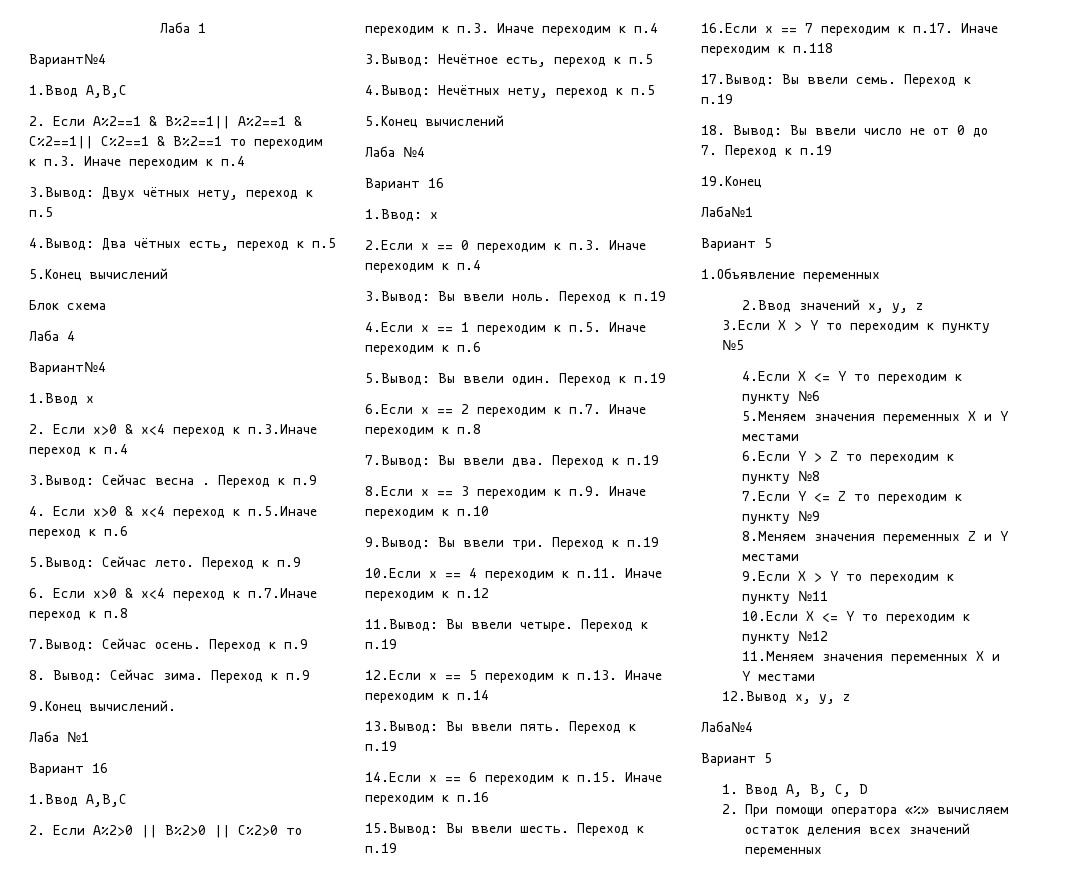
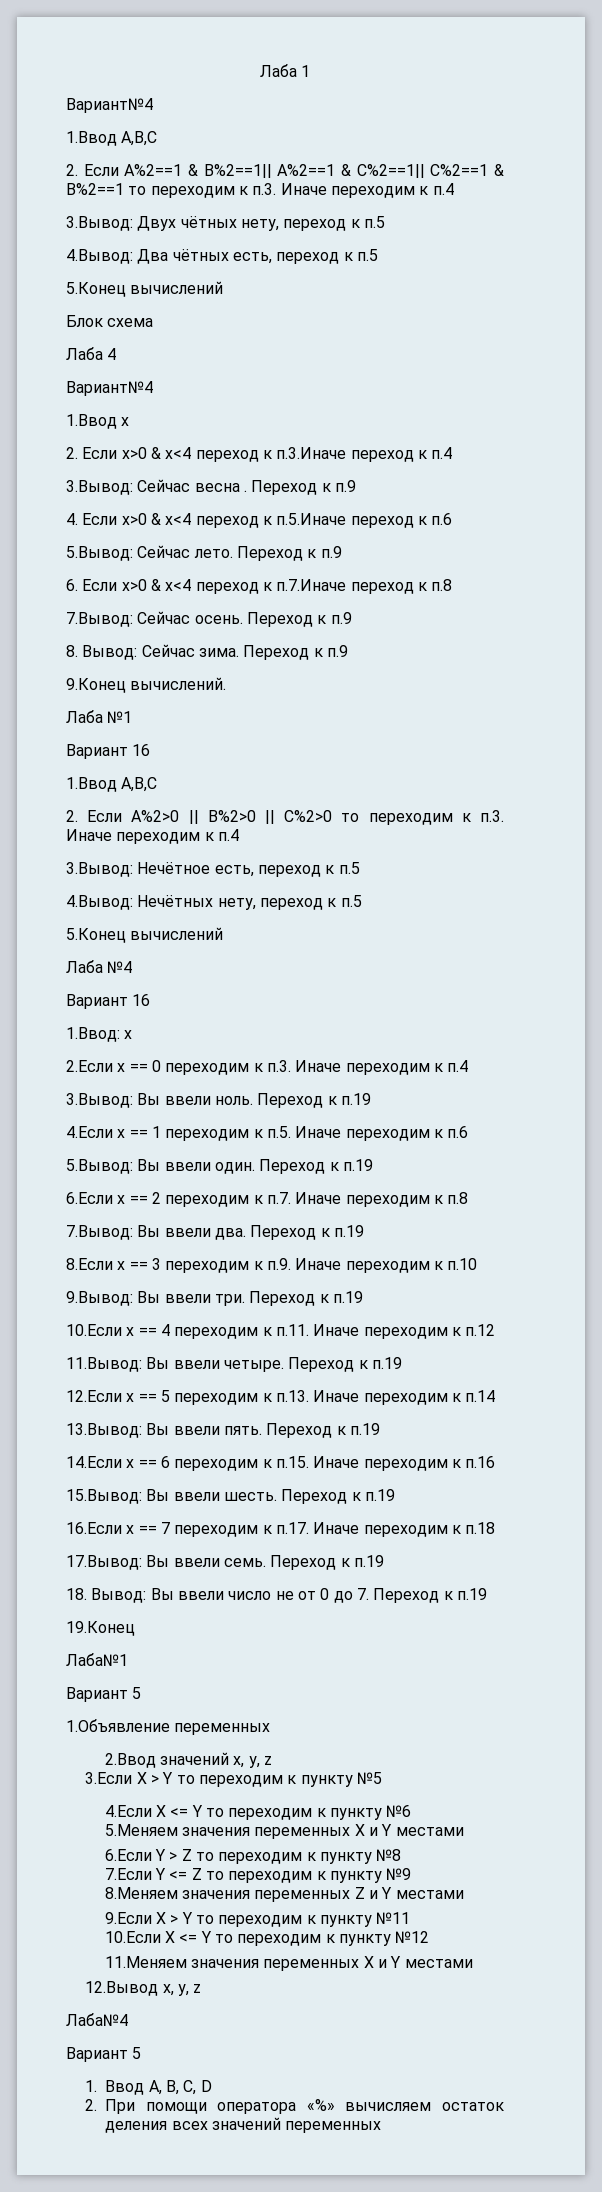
- 16.Если x == 7 переходим к п.17. Иначе переходим к п.118
+ 16.Если x == 7 переходим к п.17. Иначе переходим к п.18

